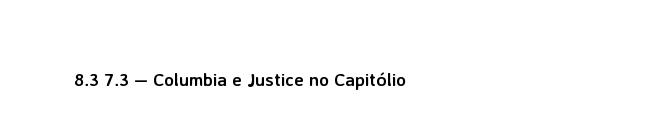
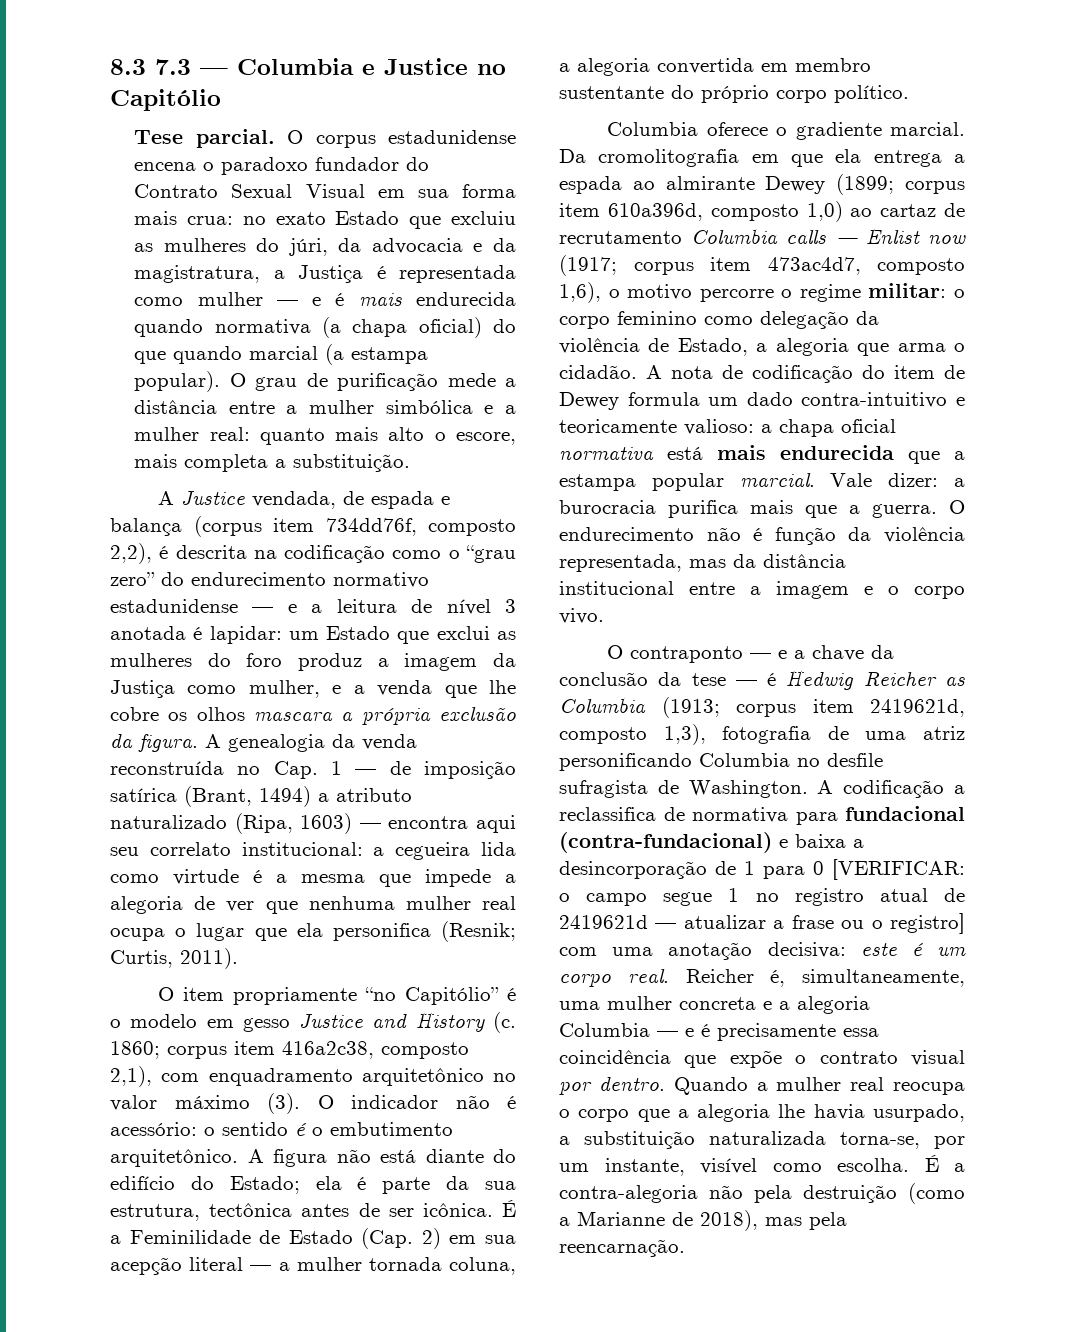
+ Tese parcial. O corpus estadunidense encena o paradoxo fundador do Contrato Sexual Visual em sua forma mais crua: no exato Estado que excluiu as mulheres do júri, da advocacia e da magistratura, a Justiça é representada como mulher — e é mais endurecida quando normativa (a chapa oficial) do que quando marcial (a estampa popular). O grau de purificação mede a distância entre a mulher simbólica e a mulher real: quanto mais alto o escore, mais completa a substituição.
+ A Justice vendada, de espada e balança (corpus item 734dd76f, composto 2,2), é descrita na codificação como o “grau zero” do endurecimento normativo estadunidense — e a leitura de nível 3 anotada é lapidar: um Estado que exclui as mulheres do foro produz a imagem da Justiça como mulher, e a venda que lhe cobre os olhos mascara a própria exclusão da figura. A genealogia da venda reconstruída no Cap. 1 — de imposição satírica (Brant, 1494) a atributo naturalizado (Ripa, 1603) — encontra aqui seu correlato institucional: a cegueira lida como virtude é a mesma que impede a alegoria de ver que nenhuma mulher real ocupa o lugar que ela personifica (Resnik; Curtis, 2011).
+ O item propriamente “no Capitólio” é o modelo em gesso Justice and History (c. 1860; corpus item 416a2c38, composto 2,1), com enquadramento arquitetônico no valor máximo (3). O indicador não é acessório: o sentido é o embutimento arquitetônico. A figura não está diante do edifício do Estado; ela é parte da sua estrutura, tectônica antes de ser icônica. É a Feminilidade de Estado (Cap. 2) em sua acepção literal — a mulher tornada coluna, a alegoria convertida em membro sustentante do próprio corpo político.
+ Columbia oferece o gradiente marcial. Da cromolitografia em que ela entrega a espada ao almirante Dewey (1899; corpus item 610a396d, composto 1,0) ao cartaz de recrutamento Columbia calls — Enlist now (1917; corpus item 473ac4d7, composto 1,6), o motivo percorre o regime militar: o corpo feminino como delegação da violência de Estado, a alegoria que arma o cidadão. A nota de codificação do item de Dewey formula um dado contra-intuitivo e teoricamente valioso: a chapa oficial normativa está mais endurecida que a estampa popular marcial. Vale dizer: a burocracia purifica mais que a guerra. O endurecimento não é função da violência representada, mas da distância institucional entre a imagem e o corpo vivo.
+ O contraponto — e a chave da conclusão da tese — é Hedwig Reicher as Columbia (1913; corpus item 2419621d, composto 1,3), fotografia de uma atriz personificando Columbia no desfile sufragista de Washington. A codificação a reclassifica de normativa para fundacional (contra-fundacional) e baixa a desincorporação de 1 para 0 [VERIFICAR: o campo segue 1 no registro atual de 2419621d — atualizar a frase ou o registro] com uma anotação decisiva: este é um corpo real. Reicher é, simultaneamente, uma mulher concreta e a alegoria Columbia — e é precisamente essa coincidência que expõe o contrato visual por dentro. Quando a mulher real reocupa o corpo que a alegoria lhe havia usurpado, a substituição naturalizada torna-se, por um instante, visível como escolha. É a contra-alegoria não pela destruição (como a Marianne de 2018), mas pela reencarnação.

